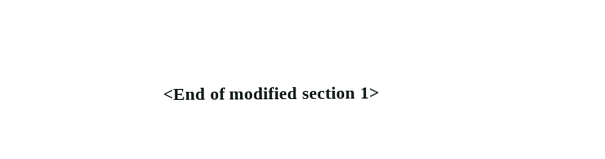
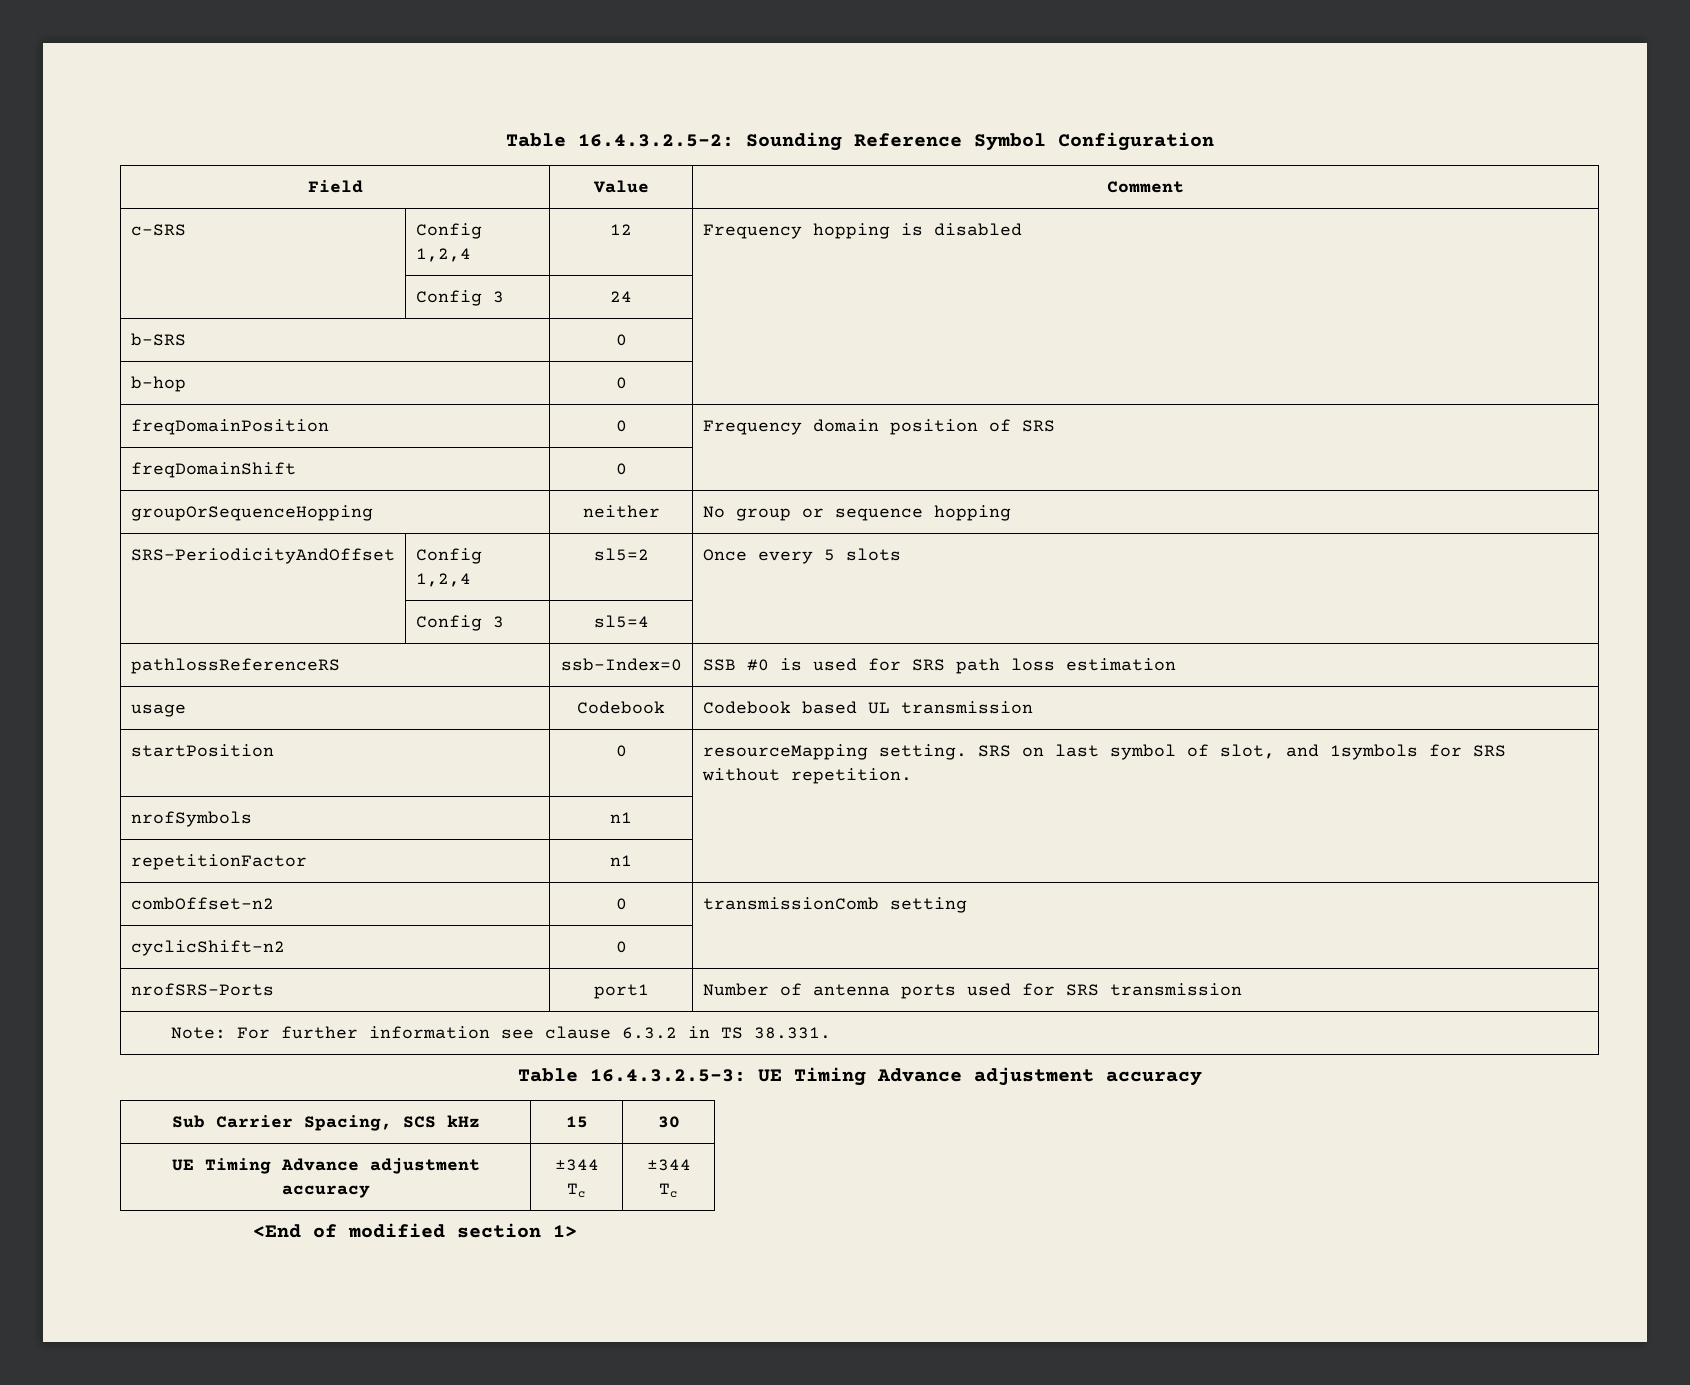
+ Table 16.4.3.2.5-2: Sounding Reference Symbol Configuration
+ Field | Value | Comment
+ c-SRS | Config 1,2,4 | 12 | Frequency hopping is disabled
+ | Config 3 | 24 |
+ b-SRS | 0 |
+ b-hop | 0 |
+ freqDomainPosition | 0 | Frequency domain position of SRS
+ freqDomainShift | 0 |
+ groupOrSequenceHopping | neither | No group or sequence hopping
+ SRS-PeriodicityAndOffset | Config 1,2,4 | sl5=2 | Once every 5 slots
+ | Config 3 | sl5=4 |
+ pathlossReferenceRS | ssb-Index=0 | SSB #0 is used for SRS path loss estimation
+ usage | Codebook | Codebook based UL transmission
+ startPosition | 0 | resourceMapping setting. SRS on last symbol of slot, and 1symbols for SRS without repetition.
+ nrofSymbols | n1 |
+ repetitionFactor | n1 |
+ combOffset-n2 | 0 | transmissionComb setting
+ cyclicShift-n2 | 0 |
+ nrofSRS-Ports | port1 | Number of antenna ports used for SRS transmission
+ Note: For further information see clause 6.3.2 in TS 38.331.
+ Table 16.4.3.2.5-3: UE Timing Advance adjustment accuracy
+ Sub Carrier Spacing, SCS kHz | 15 | 30
+ UE Timing Advance adjustment accuracy | ±344 Tc | ±344 Tc

